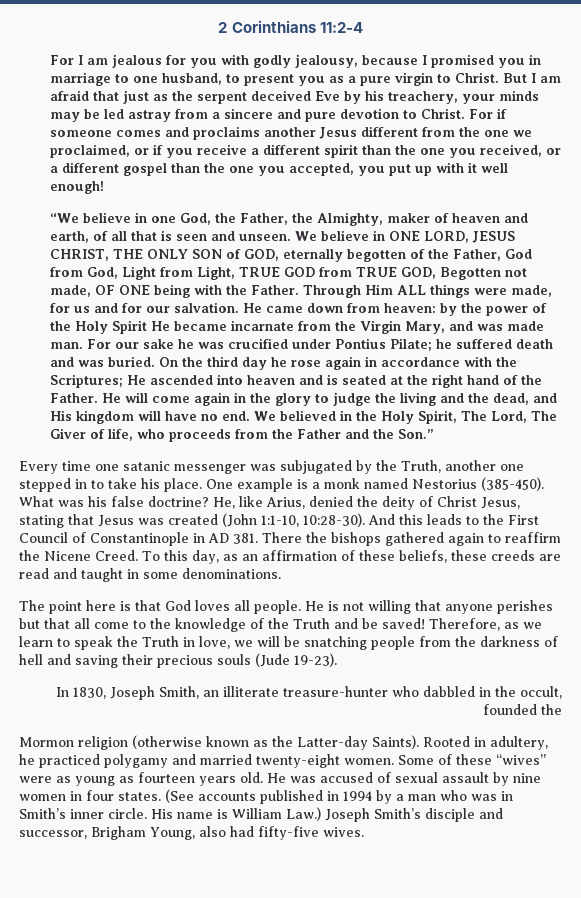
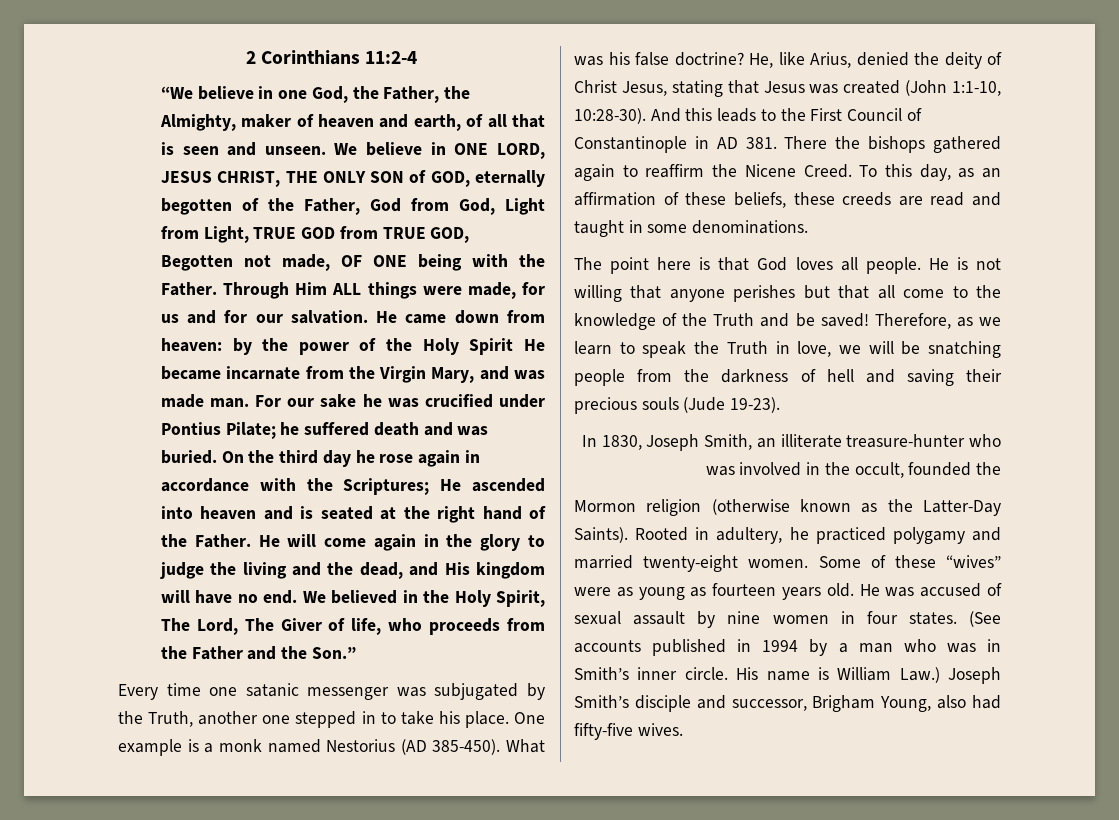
- For I am jealous for you with godly jealousy, because I promised you in marriage to one husband, to present you as a pure virgin to Christ. But I am afraid that just as the serpent deceived Eve by his treachery, your minds may be led astray from a sincere and pure devotion to Christ. For if someone comes and proclaims another Jesus different from the one we proclaimed, or if you receive a different spirit than the one you received, or a different gospel than the one you accepted, you put up with it well enough!
- One example is a monk named Nestorius (385-450).
+ One example is a monk named Nestorius (AD 385-450).
- In 1830, Joseph Smith, an illiterate treasure-hunter who dabbled in the occult, founded the
+ In 1830, Joseph Smith, an illiterate treasure-hunter who was involved in the occult, founded the
- Mormon religion (otherwise known as the Latter-day Saints).
+ Mormon religion (otherwise known as the Latter-Day Saints).

